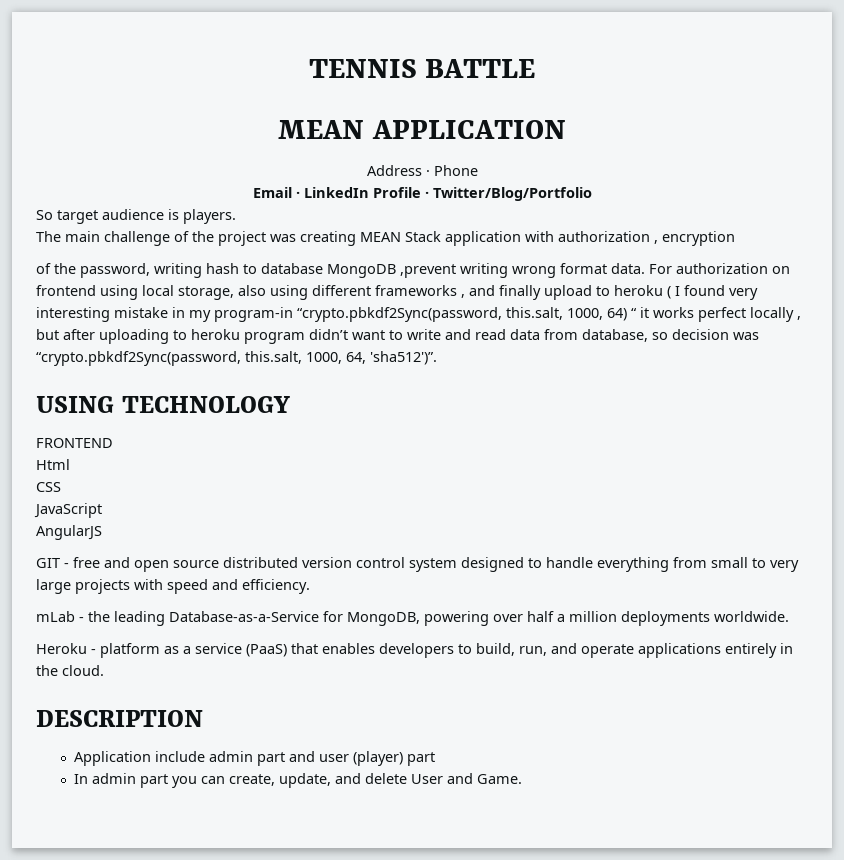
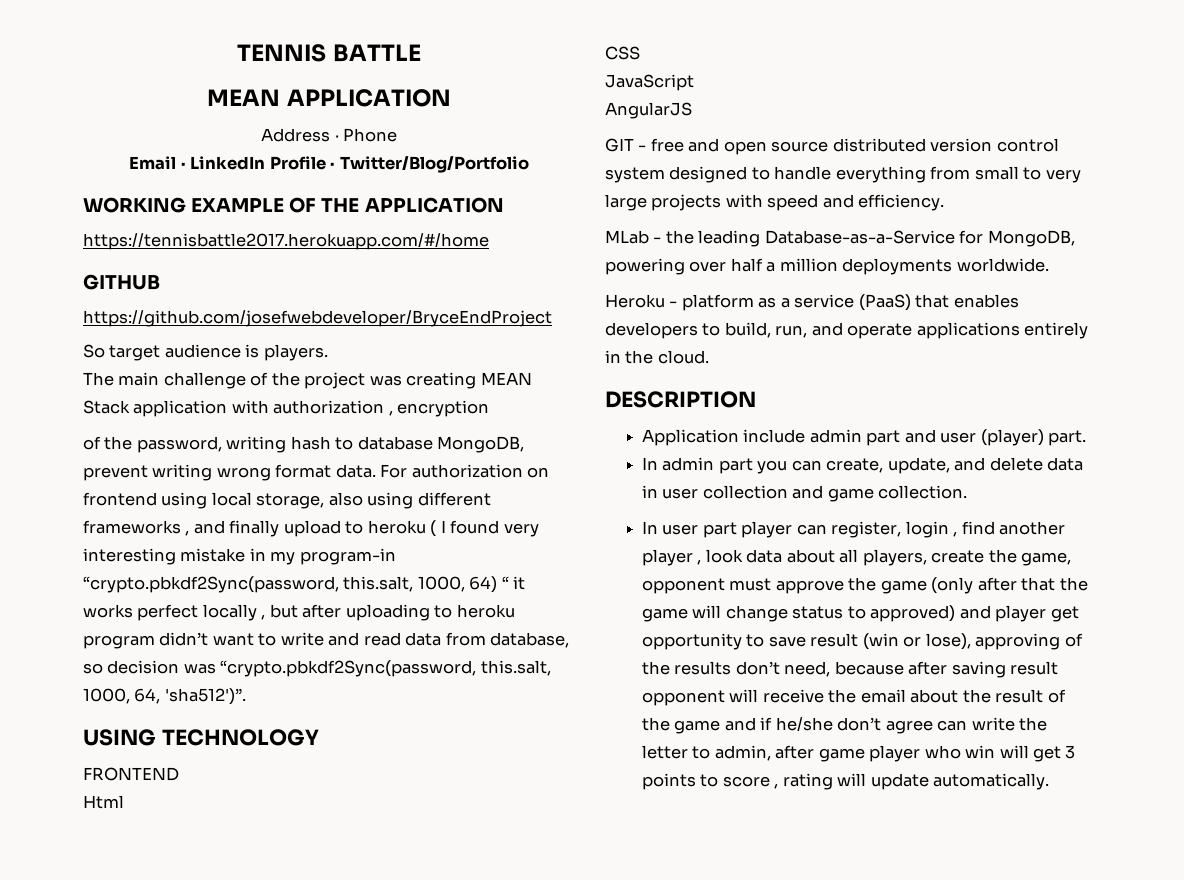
+ WORKING EXAMPLE OF THE APPLICATION
+ https://tennisbattle2017.herokuapp.com/#/home
+ GITHUB
+ https://github.com/josefwebdeveloper/BryceEndProject
- of the password, writing hash to database MongoDB ,prevent writing wrong format data.
+ of the password, writing hash to database MongoDB, prevent writing wrong format data.
- mLab - the leading Database-as-a-Service for MongoDB, powering over half a million deployments worldwide.
+ MLab - the leading Database-as-a-Service for MongoDB, powering over half a million deployments worldwide.
- Application include admin part and user (player) part
+ Application include admin part and user (player) part.
- In admin part you can create, update, and delete User and Game.
+ In admin part you can create, update, and delete data in user collection and game collection.
+ In user part player can register, login , find another player , look data about all players, create the game, opponent must approve the game (only after that the game will change status to approved) and player get opportunity to save result (win or lose), approving of the results don’t need, because after saving result opponent will receive the email about the result of the game and if he/she don’t agree can write the letter to admin, after game player who win will get 3 points to score , rating will update automatically.

